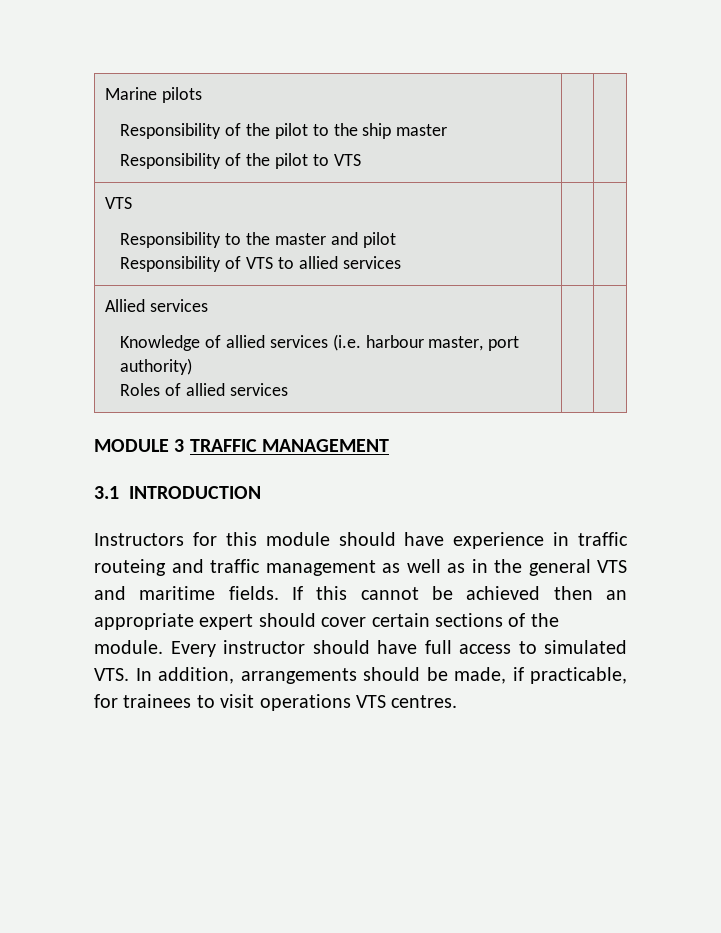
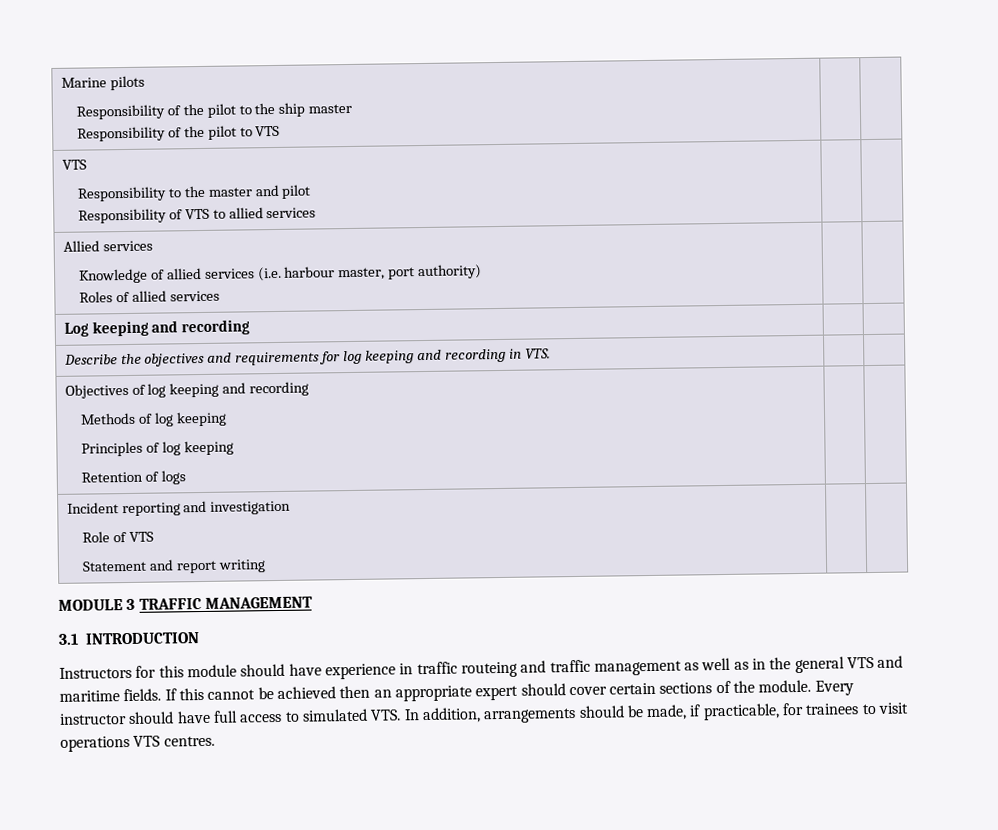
+ Log keeping and recording | |
+ Describe the objectives and requirements for log keeping and recording in VTS. | |
+ Objectives of log keeping and recording
+ Methods of log keeping
+ Principles of log keeping
+ Retention of logs | |
+ Incident reporting and investigation
+ Role of VTS
+ Statement and report writing | |

